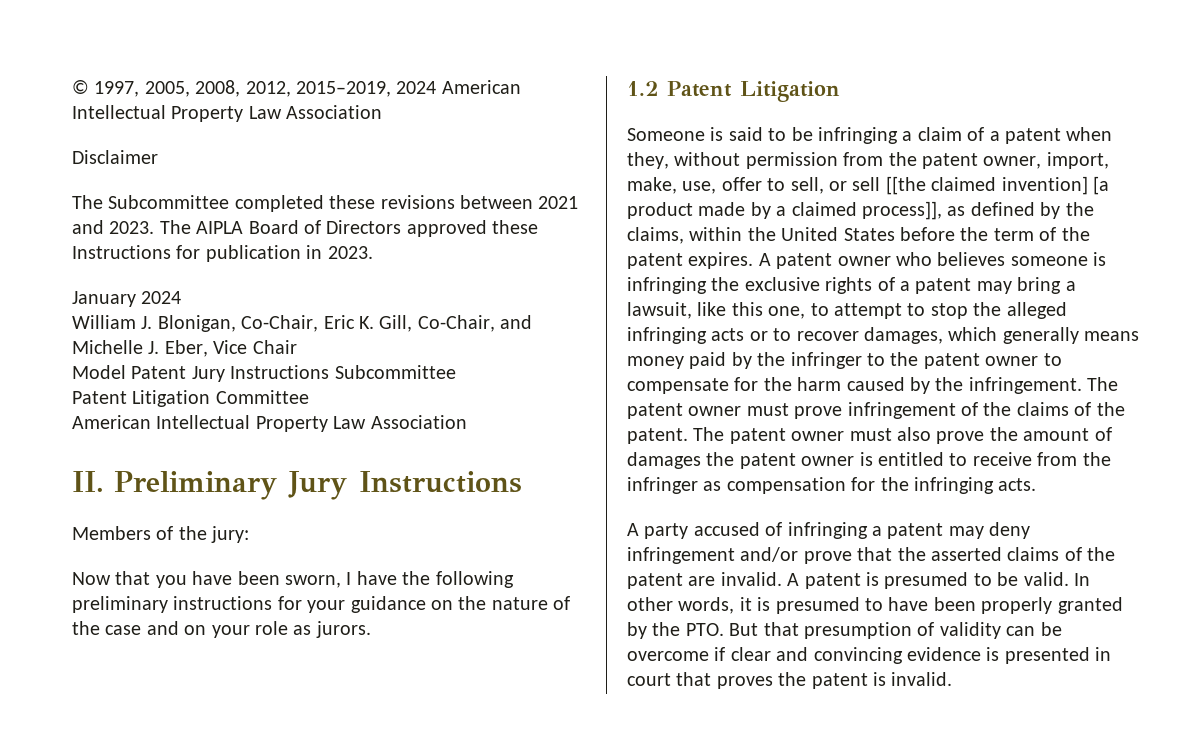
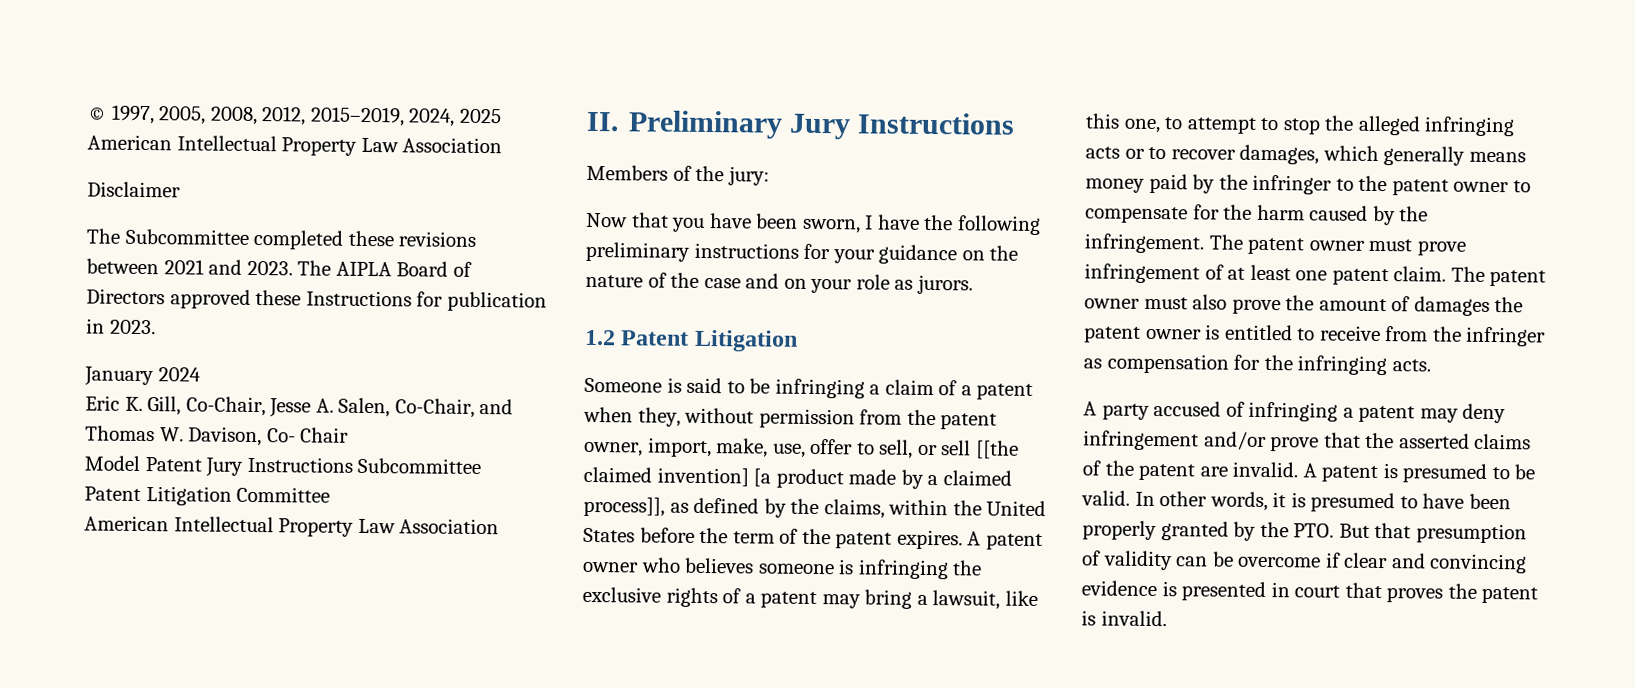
- © 1997, 2005, 2008, 2012, 2015–2019, 2024 American Intellectual Property Law Association
+ © 1997, 2005, 2008, 2012, 2015–2019, 2024, 2025 American Intellectual Property Law Association
- William J. Blonigan, Co-Chair, Eric K. Gill, Co-Chair, and Michelle J. Eber, Vice Chair
+ Eric K. Gill, Co-Chair, Jesse A. Salen, Co-Chair, and Thomas W. Davison, Co- Chair
- The patent owner must prove infringement of the claims of the patent.
+ The patent owner must prove infringement of at least one patent claim.

